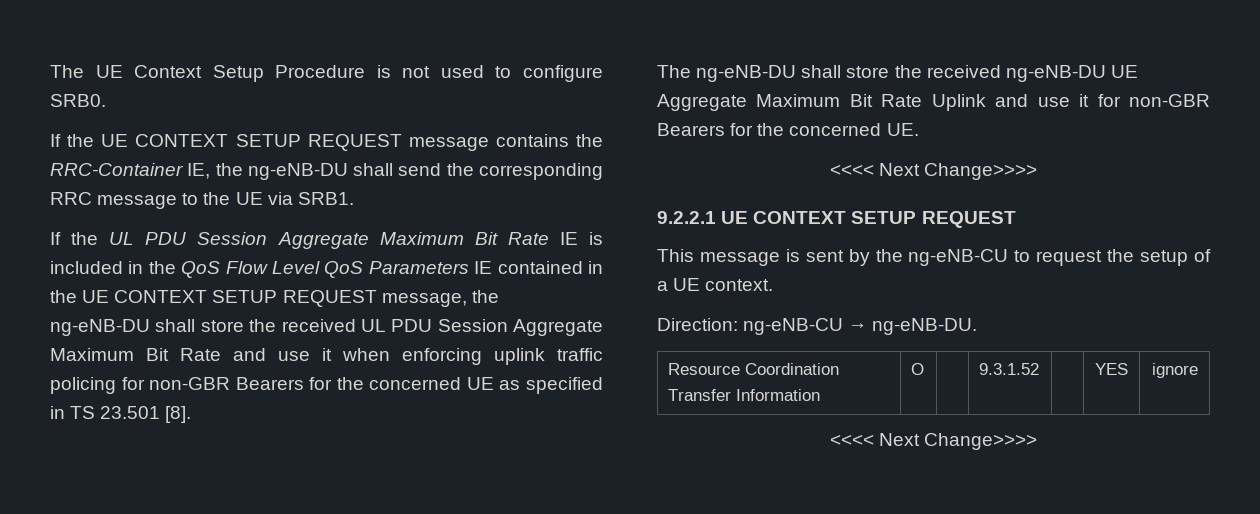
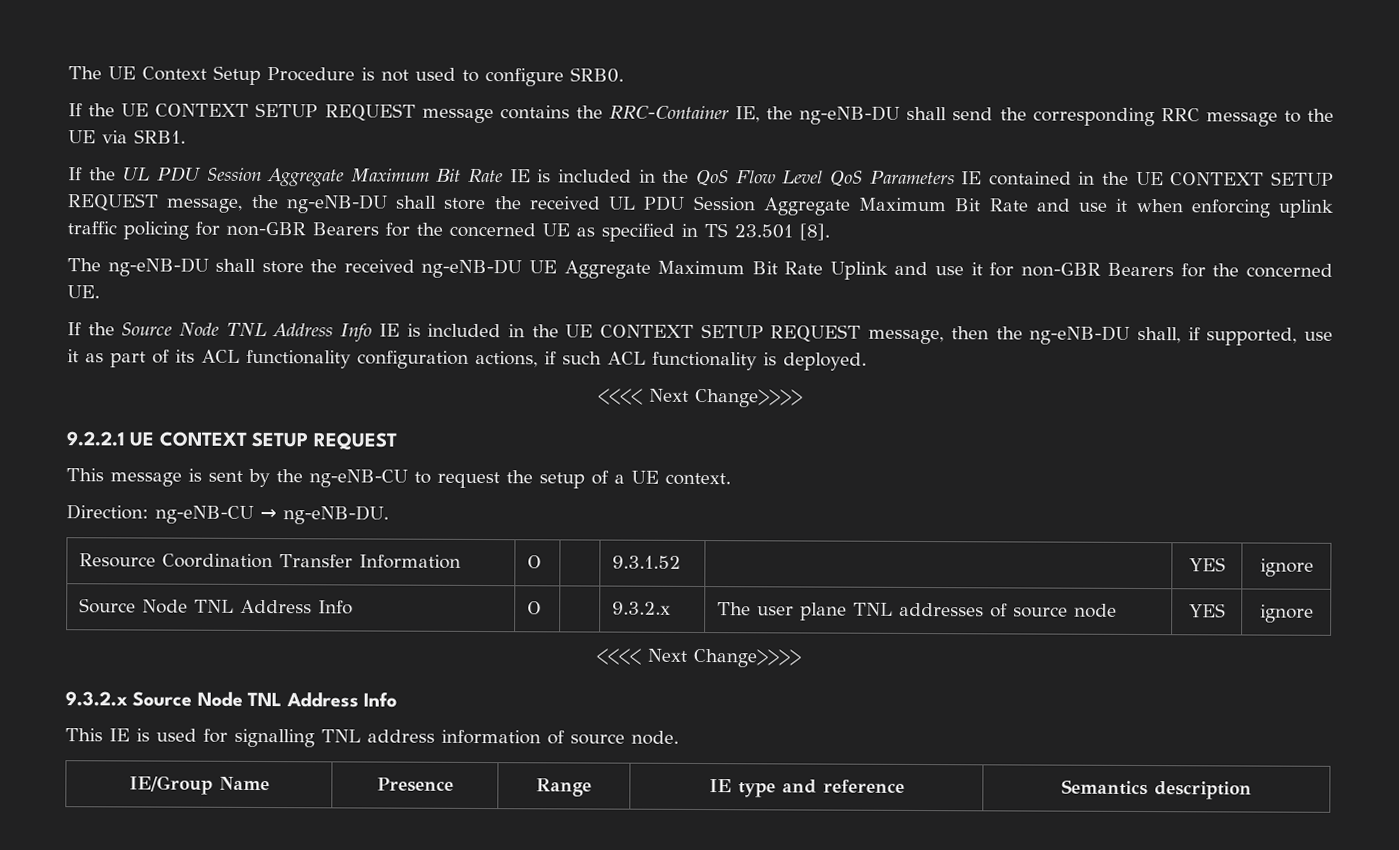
+ If the Source Node TNL Address Info IE is included in the UE CONTEXT SETUP REQUEST message, then the ng-eNB-DU shall, if supported, use it as part of its ACL functionality configuration actions, if such ACL functionality is deployed.
  Resource Coordination Transfer Information | O | | 9.3.1.52 | | YES | ignore
+ Source Node TNL Address Info | O | | 9.3.2.x | The user plane TNL addresses of source node | YES | ignore
  <<<< Next Change>>>>
+ 9.3.2.x Source Node TNL Address Info
+ This IE is used for signalling TNL address information of source node.
+ IE/Group Name | Presence | Range | IE type and reference | Semantics description

